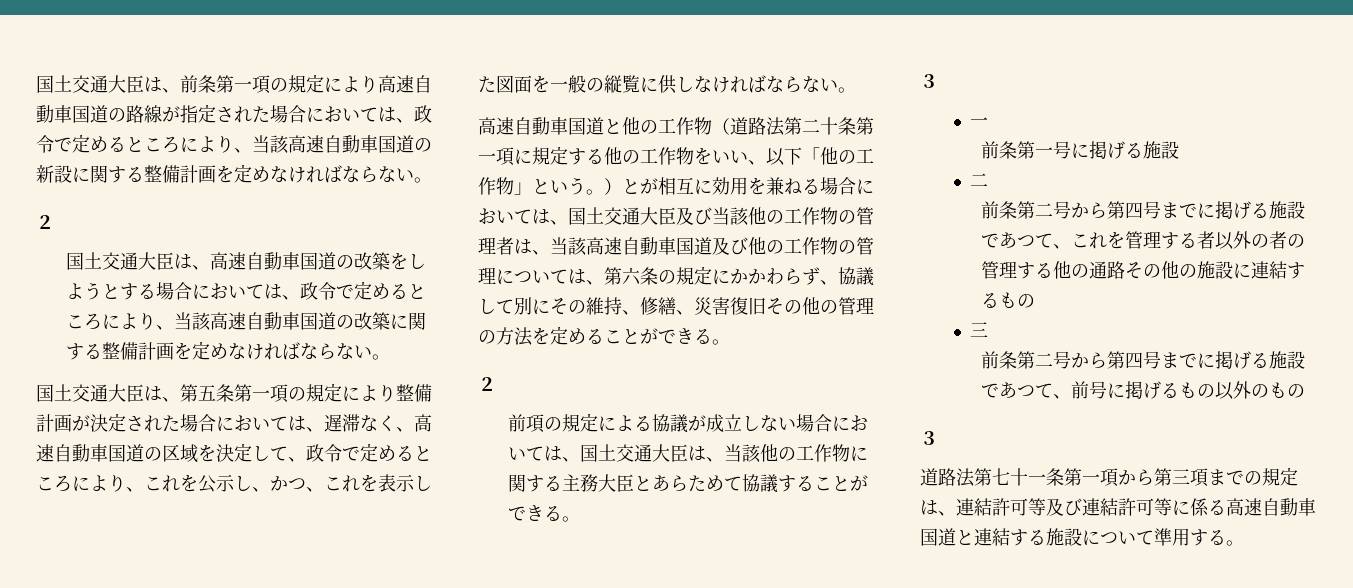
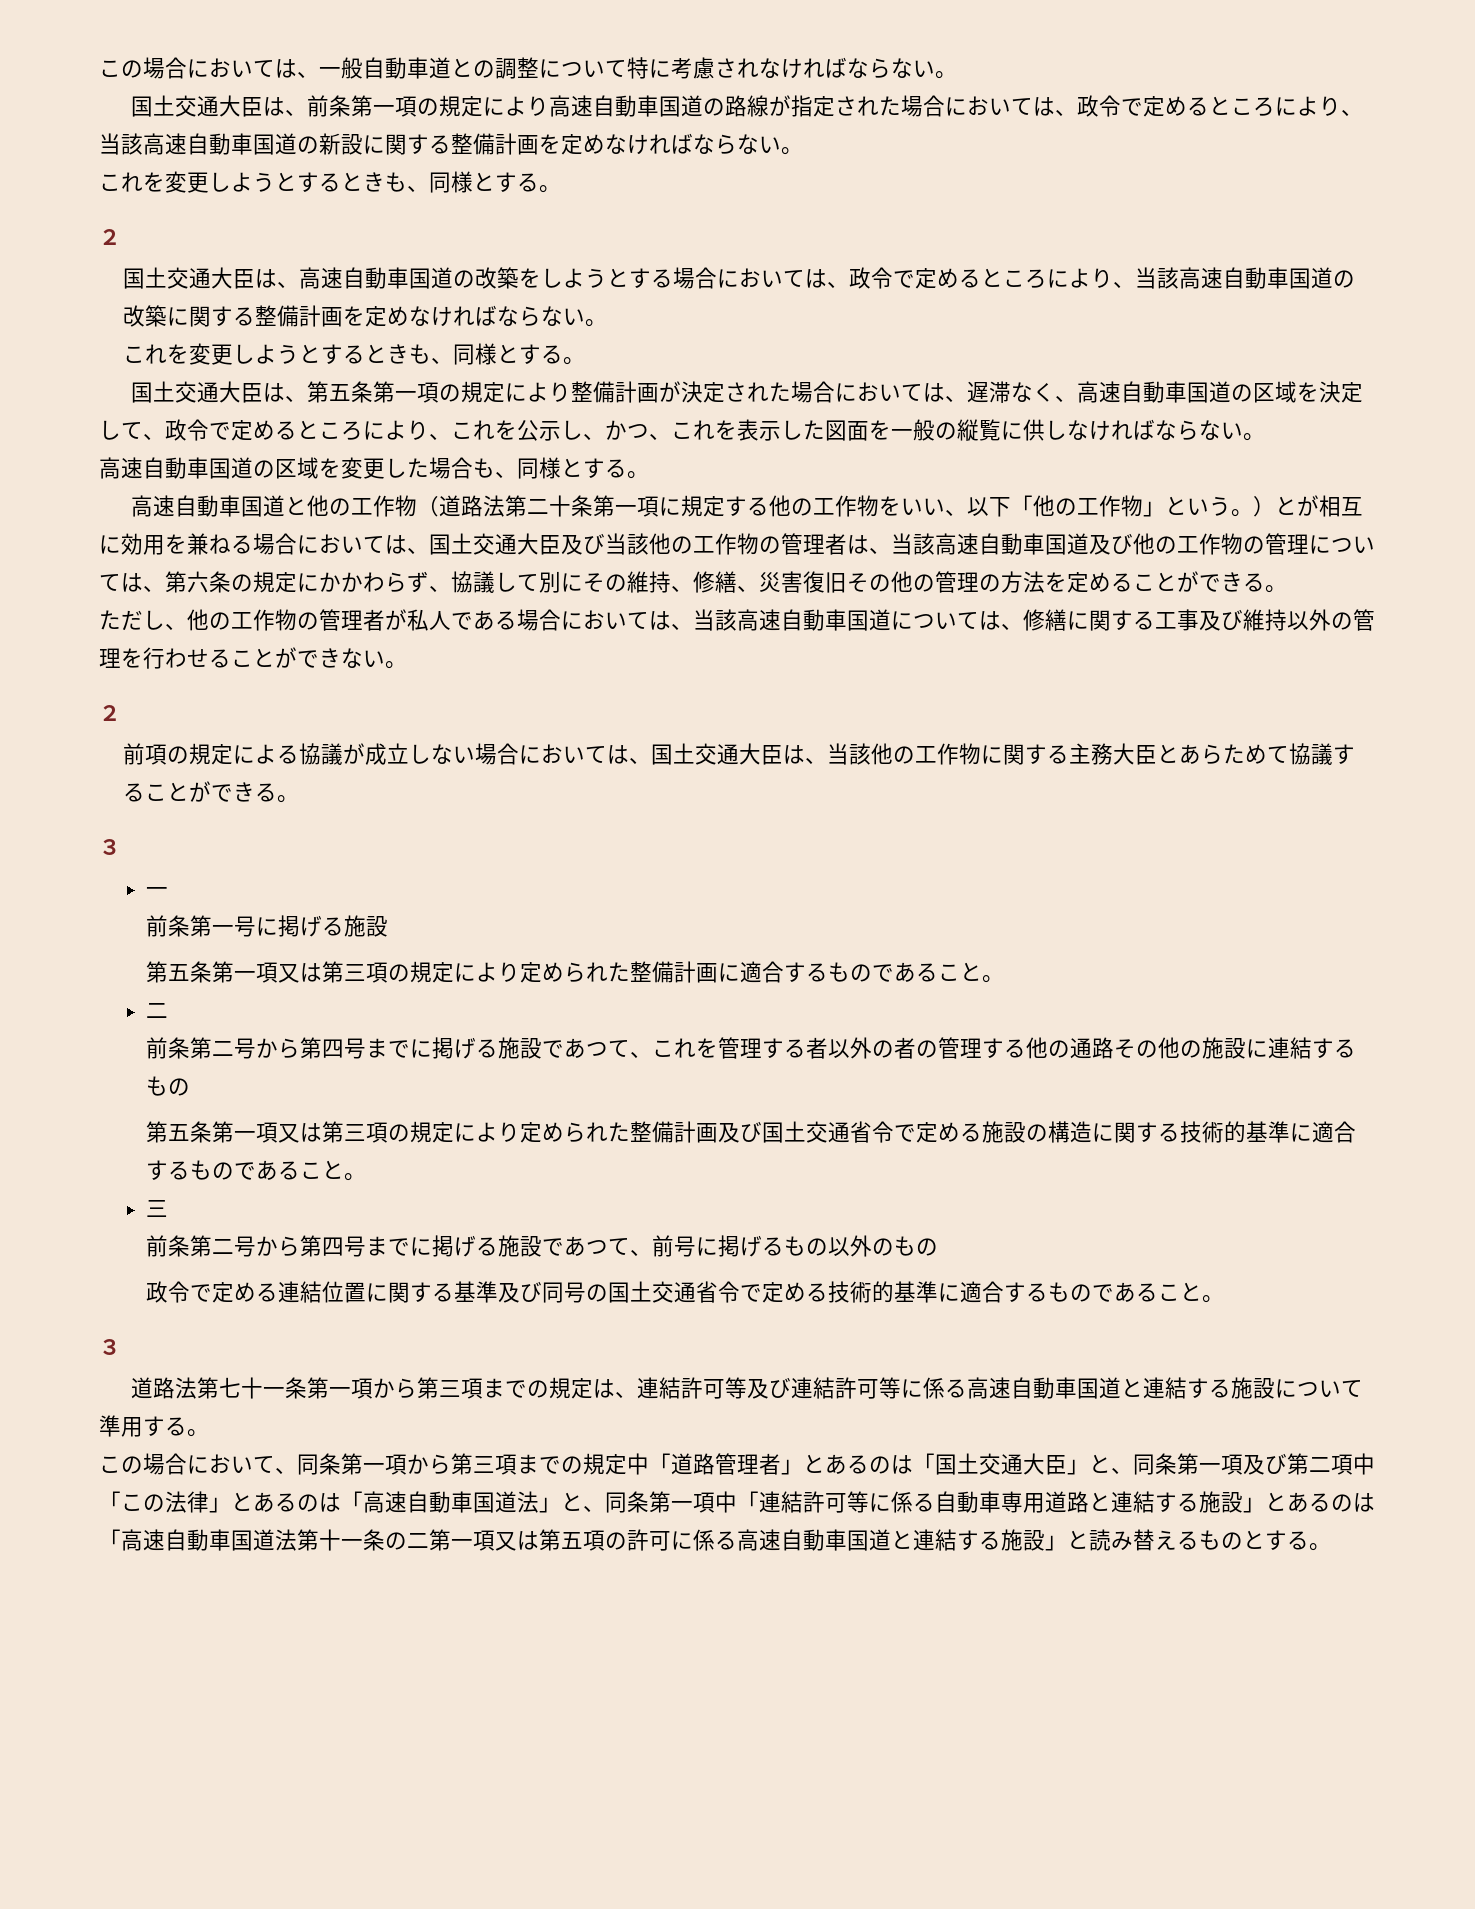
+ この場合においては、一般自動車道との調整について特に考慮されなければならない。
  国土交通大臣は、前条第一項の規定により高速自動車国道の路線が指定された場合においては、政令で定めるところにより、当該高速自動車国道の新設に関する整備計画を定めなければならない。
+ これを変更しようとするときも、同様とする。
  国土交通大臣は、高速自動車国道の改築をしようとする場合においては、政令で定めるところにより、当該高速自動車国道の改築に関する整備計画を定めなければならない。
+ これを変更しようとするときも、同様とする。
+ 高速自動車国道の区域を変更した場合も、同様とする。
+ ただし、他の工作物の管理者が私人である場合においては、当該高速自動車国道については、修繕に関する工事及び維持以外の管理を行わせることができない。
+ 第五条第一項又は第三項の規定により定められた整備計画に適合するものであること。
+ 第五条第一項又は第三項の規定により定められた整備計画及び国土交通省令で定める施設の構造に関する技術的基準に適合するものであること。
+ 政令で定める連結位置に関する基準及び同号の国土交通省令で定める技術的基準に適合するものであること。
+ この場合において、同条第一項から第三項までの規定中「道路管理者」とあるのは「国土交通大臣」と、同条第一項及び第二項中「この法律」とあるのは「高速自動車国道法」と、同条第一項中「連結許可等に係る自動車専用道路と連結する施設」とあるのは「高速自動車国道法第十一条の二第一項又は第五項の許可に係る高速自動車国道と連結する施設」と読み替えるものとする。

